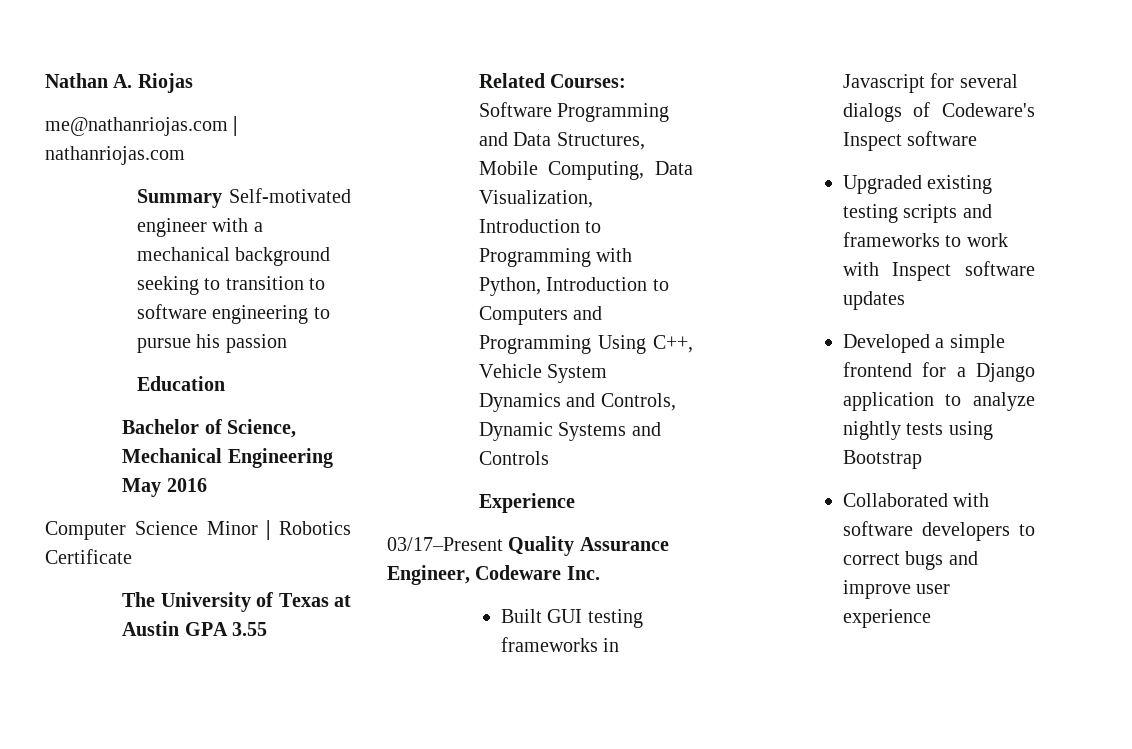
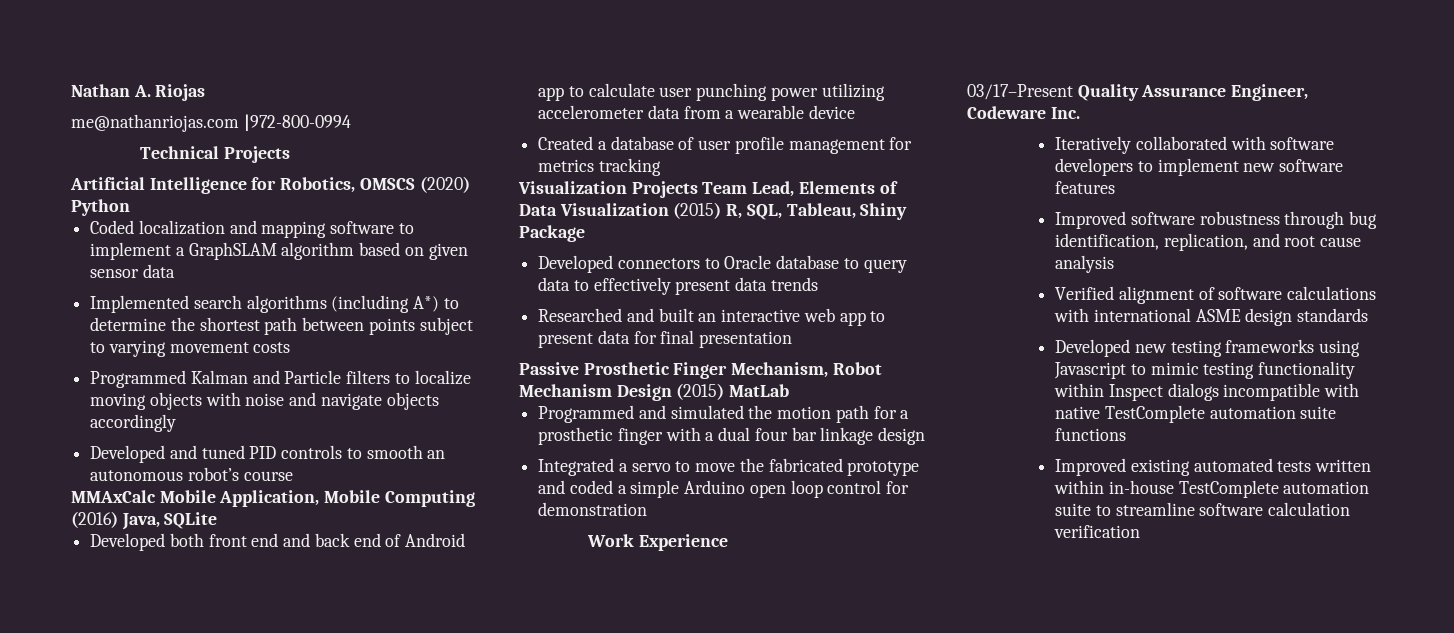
- me@nathanriojas.com | nathanriojas.com
- Summary Self-motivated engineer with a mechanical background seeking to transition to software engineering to pursue his passion
- Education
- Bachelor of Science, Mechanical Engineering May 2016
- Computer Science Minor | Robotics Certificate
- The University of Texas at Austin GPA 3.55
- Related Courses: Software Programming and Data Structures, Mobile Computing, Data Visualization, Introduction to Programming with Python, Introduction to Computers and Programming Using C++, Vehicle System Dynamics and Controls, Dynamic Systems and Controls
- Experience
+ me@nathanriojas.com |972-800-0994
+ Technical Projects
+ Artificial Intelligence for Robotics, OMSCS (2020) Python
+ Coded localization and mapping software to implement a GraphSLAM algorithm based on given sensor data
+ Implemented search algorithms (including A*) to determine the shortest path between points subject to varying movement costs
+ Programmed Kalman and Particle filters to localize moving objects with noise and navigate objects accordingly
+ Developed and tuned PID controls to smooth an autonomous robot’s course
+ MMAxCalc Mobile Application, Mobile Computing (2016) Java, SQLite
+ Developed both front end and back end of Android app to calculate user punching power utilizing accelerometer data from a wearable device
+ Created a database of user profile management for metrics tracking
+ Visualization Projects Team Lead, Elements of Data Visualization (2015) R, SQL, Tableau, Shiny Package
+ Developed connectors to Oracle database to query data to effectively present data trends
+ Researched and built an interactive web app to present data for final presentation
+ Passive Prosthetic Finger Mechanism, Robot Mechanism Design (2015) MatLab
+ Programmed and simulated the motion path for a prosthetic finger with a dual four bar linkage design
+ Integrated a servo to move the fabricated prototype and coded a simple Arduino open loop control for demonstration
+ Work Experience
- Built GUI testing frameworks in Javascript for several dialogs of Codeware's Inspect software
- Upgraded existing testing scripts and frameworks to work with Inspect software updates
- Developed a simple frontend for a Django application to analyze nightly tests using Bootstrap
- Collaborated with software developers to correct bugs and improve user experience
+ Iteratively collaborated with software developers to implement new software features
+ Improved software robustness through bug identification, replication, and root cause analysis
+ Verified alignment of software calculations with international ASME design standards
+ Developed new testing frameworks using Javascript to mimic testing functionality within Inspect dialogs incompatible with native TestComplete automation suite functions
+ Improved existing automated tests written within in-house TestComplete automation suite to streamline software calculation verification

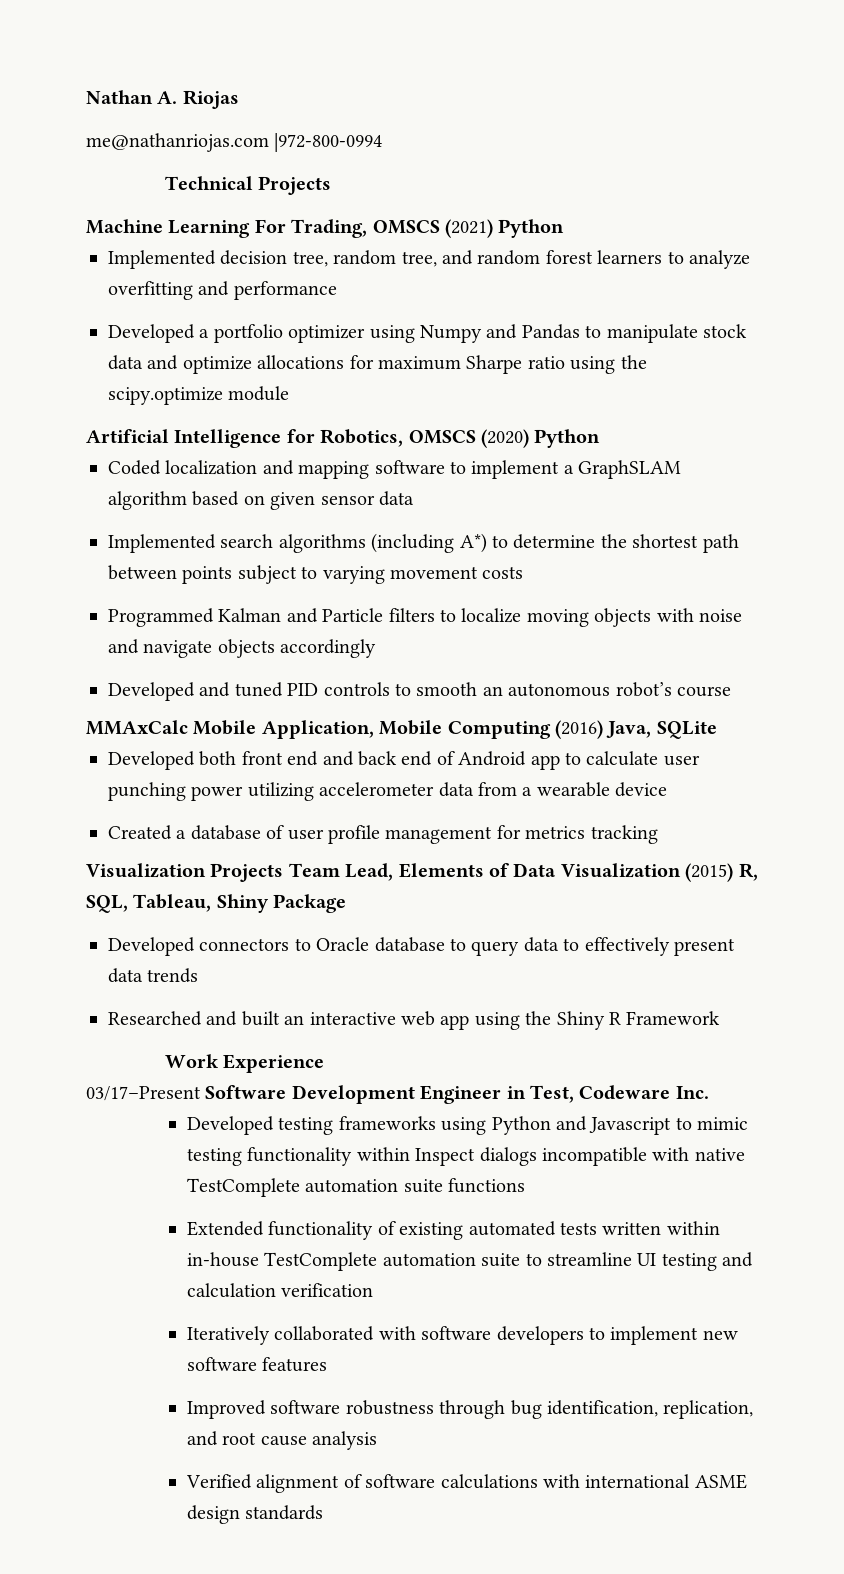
+ Machine Learning For Trading, OMSCS (2021) Python
+ Implemented decision tree, random tree, and random forest learners to analyze overfitting and performance
+ Developed a portfolio optimizer using Numpy and Pandas to manipulate stock data and optimize allocations for maximum Sharpe ratio using the scipy.optimize module
- Researched and built an interactive web app to present data for final presentation
- Passive Prosthetic Finger Mechanism, Robot Mechanism Design (2015) MatLab
- Programmed and simulated the motion path for a prosthetic finger with a dual four bar linkage design
- Integrated a servo to move the fabricated prototype and coded a simple Arduino open loop control for demonstration
+ Researched and built an interactive web app using the Shiny R Framework
  Work Experience
- 03/17–Present Quality Assurance Engineer, Codeware Inc.
+ 03/17–Present Software Development Engineer in Test, Codeware Inc.
+ Developed testing frameworks using Python and Javascript to mimic testing functionality within Inspect dialogs incompatible with native TestComplete automation suite functions
+ Extended functionality of existing automated tests written within in-house TestComplete automation suite to streamline UI testing and calculation verification
- Developed new testing frameworks using Javascript to mimic testing functionality within Inspect dialogs incompatible with native TestComplete automation suite functions
- Improved existing automated tests written within in-house TestComplete automation suite to streamline software calculation verification

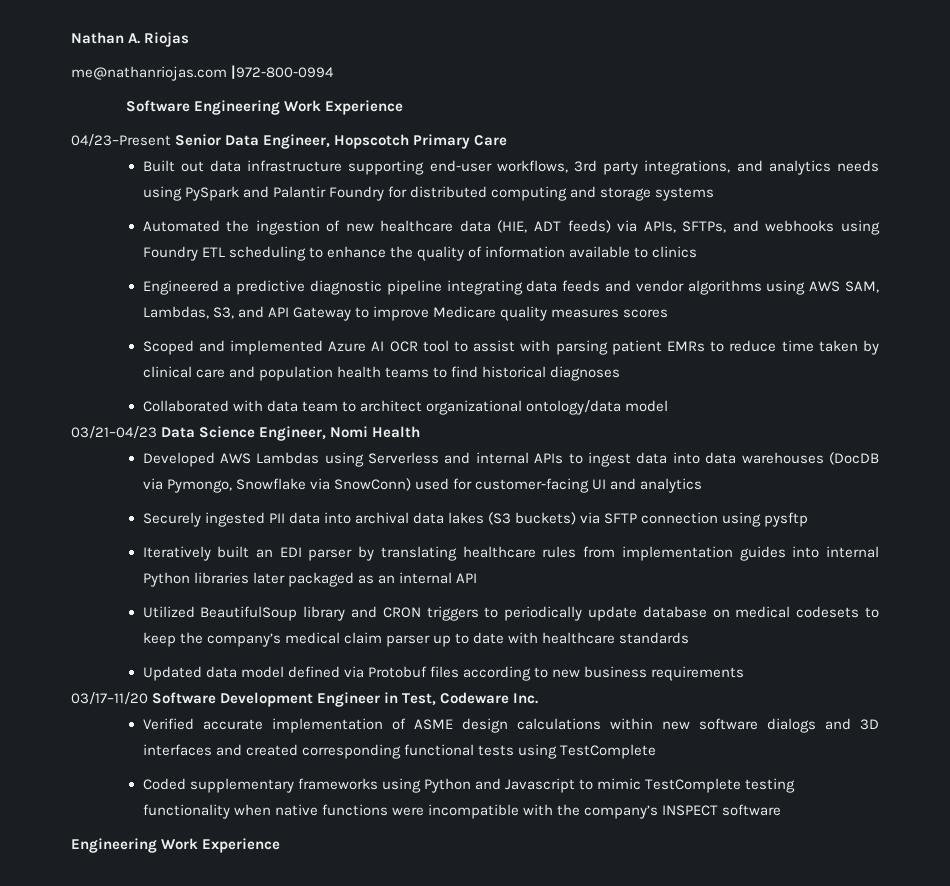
- Technical Projects
- Machine Learning For Trading, OMSCS (2021) Python
- Implemented decision tree, random tree, and random forest learners to analyze overfitting and performance
- Developed a portfolio optimizer using Numpy and Pandas to manipulate stock data and optimize allocations for maximum Sharpe ratio using the scipy.optimize module
- Artificial Intelligence for Robotics, OMSCS (2020) Python
- Coded localization and mapping software to implement a GraphSLAM algorithm based on given sensor data
- Implemented search algorithms (including A*) to determine the shortest path between points subject to varying movement costs
- Programmed Kalman and Particle filters to localize moving objects with noise and navigate objects accordingly
- Developed and tuned PID controls to smooth an autonomous robot’s course
- MMAxCalc Mobile Application, Mobile Computing (2016) Java, SQLite
- Developed both front end and back end of Android app to calculate user punching power utilizing accelerometer data from a wearable device
- Created a database of user profile management for metrics tracking
- Visualization Projects Team Lead, Elements of Data Visualization (2015) R, SQL, Tableau, Shiny Package
- Developed connectors to Oracle database to query data to effectively present data trends
- Researched and built an interactive web app using the Shiny R Framework
- Work Experience
- 03/17–Present Software Development Engineer in Test, Codeware Inc.
+ Software Engineering Work Experience
+ 04/23–Present Senior Data Engineer, Hopscotch Primary Care
+ Built out data infrastructure supporting end-user workflows, 3rd party integrations, and analytics needs using PySpark and Palantir Foundry for distributed computing and storage systems
+ Automated the ingestion of new healthcare data (HIE, ADT feeds) via APIs, SFTPs, and webhooks using Foundry ETL scheduling to enhance the quality of information available to clinics
+ Engineered a predictive diagnostic pipeline integrating data feeds and vendor algorithms using AWS SAM, Lambdas, S3, and API Gateway to improve Medicare quality measures scores
+ Scoped and implemented Azure AI OCR tool to assist with parsing patient EMRs to reduce time taken by clinical care and population health teams to find historical diagnoses
+ Collaborated with data team to architect organizational ontology/data model
+ 03/21–04/23 Data Science Engineer, Nomi Health
+ Developed AWS Lambdas using Serverless and internal APIs to ingest data into data warehouses (DocDB via Pymongo, Snowflake via SnowConn) used for customer-facing UI and analytics
+ Securely ingested PII data into archival data lakes (S3 buckets) via SFTP connection using pysftp
+ Iteratively built an EDI parser by translating healthcare rules from implementation guides into internal Python libraries later packaged as an internal API
+ Utilized BeautifulSoup library and CRON triggers to periodically update database on medical codesets to keep the company’s medical claim parser up to date with healthcare standards
+ Updated data model defined via Protobuf files according to new business requirements
+ 03/17–11/20 Software Development Engineer in Test, Codeware Inc.
- Developed testing frameworks using Python and Javascript to mimic testing functionality within Inspect dialogs incompatible with native TestComplete automation suite functions
- Extended functionality of existing automated tests written within in-house TestComplete automation suite to streamline UI testing and calculation verification
- Iteratively collaborated with software developers to implement new software features
- Improved software robustness through bug identification, replication, and root cause analysis
- Verified alignment of software calculations with international ASME design standards
+ Verified accurate implementation of ASME design calculations within new software dialogs and 3D interfaces and created corresponding functional tests using TestComplete
+ Coded supplementary frameworks using Python and Javascript to mimic TestComplete testing functionality when native functions were incompatible with the company’s INSPECT software
+ Engineering Work Experience

